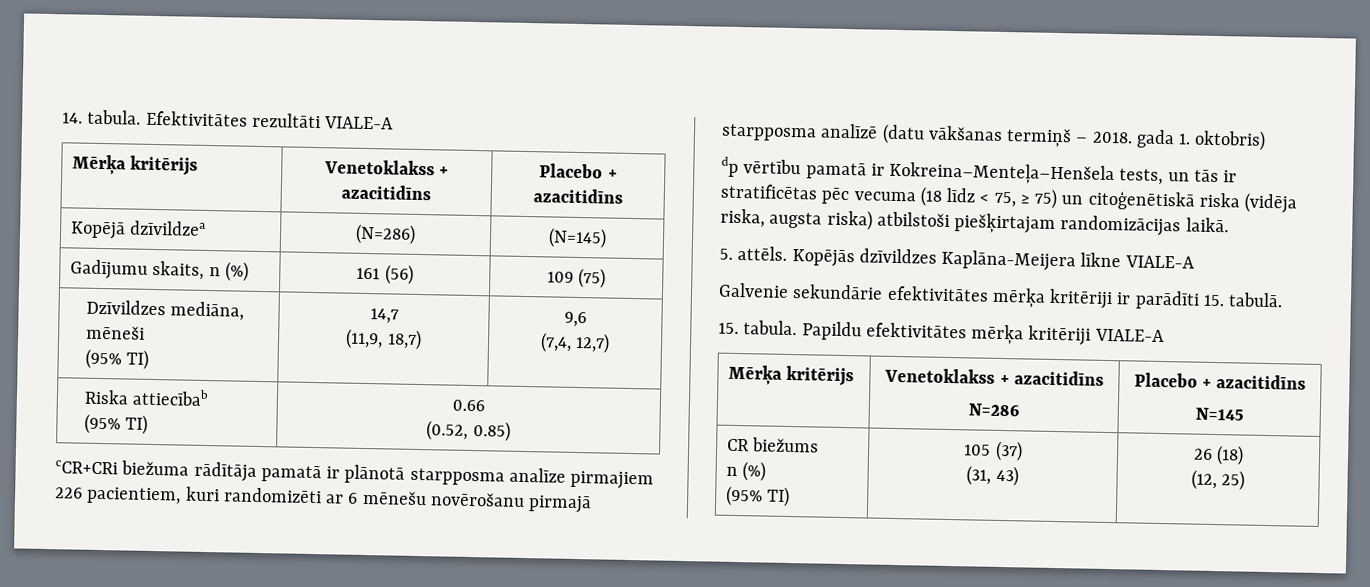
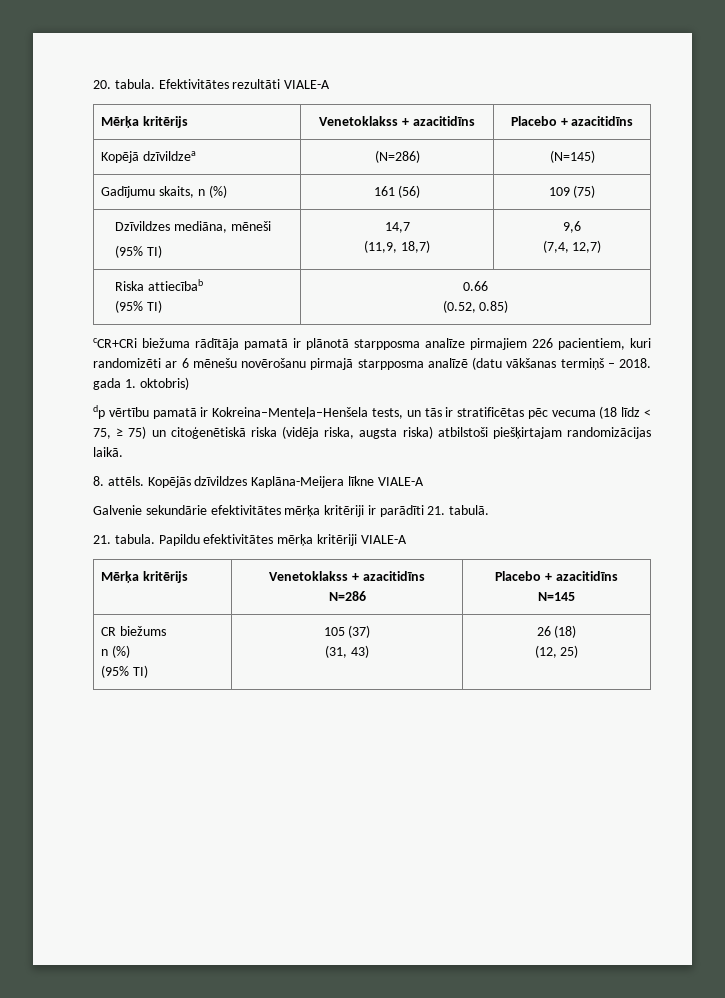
- 14. tabula.
+ 20. tabula.
- 5. attēls.
+ 8. attēls.
- Galvenie sekundārie efektivitātes mērķa kritēriji ir parādīti 15. tabulā.
+ Galvenie sekundārie efektivitātes mērķa kritēriji ir parādīti 21. tabulā.
- 15. tabula.
+ 21. tabula.

